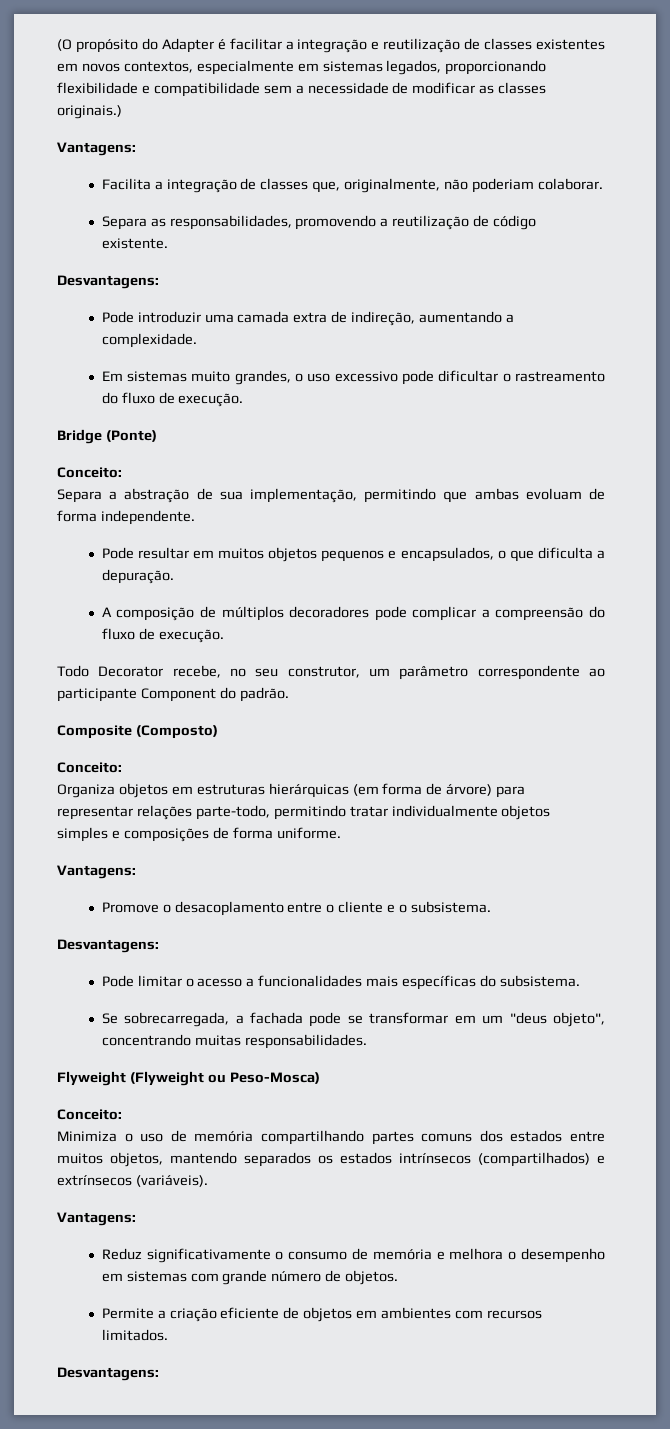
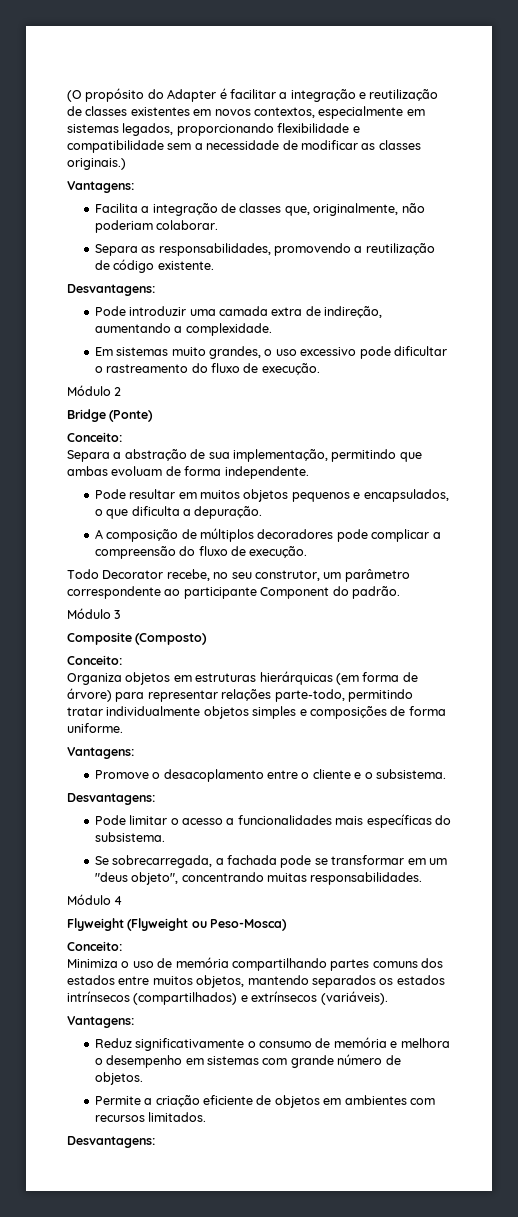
+ Módulo 2
+ Módulo 3
+ Módulo 4

